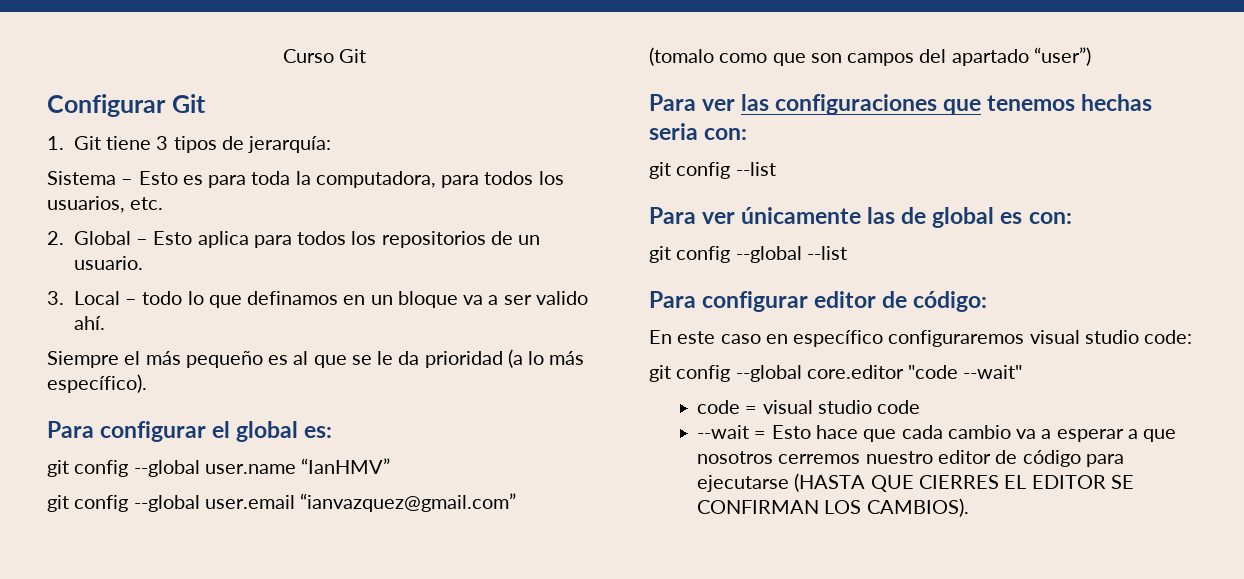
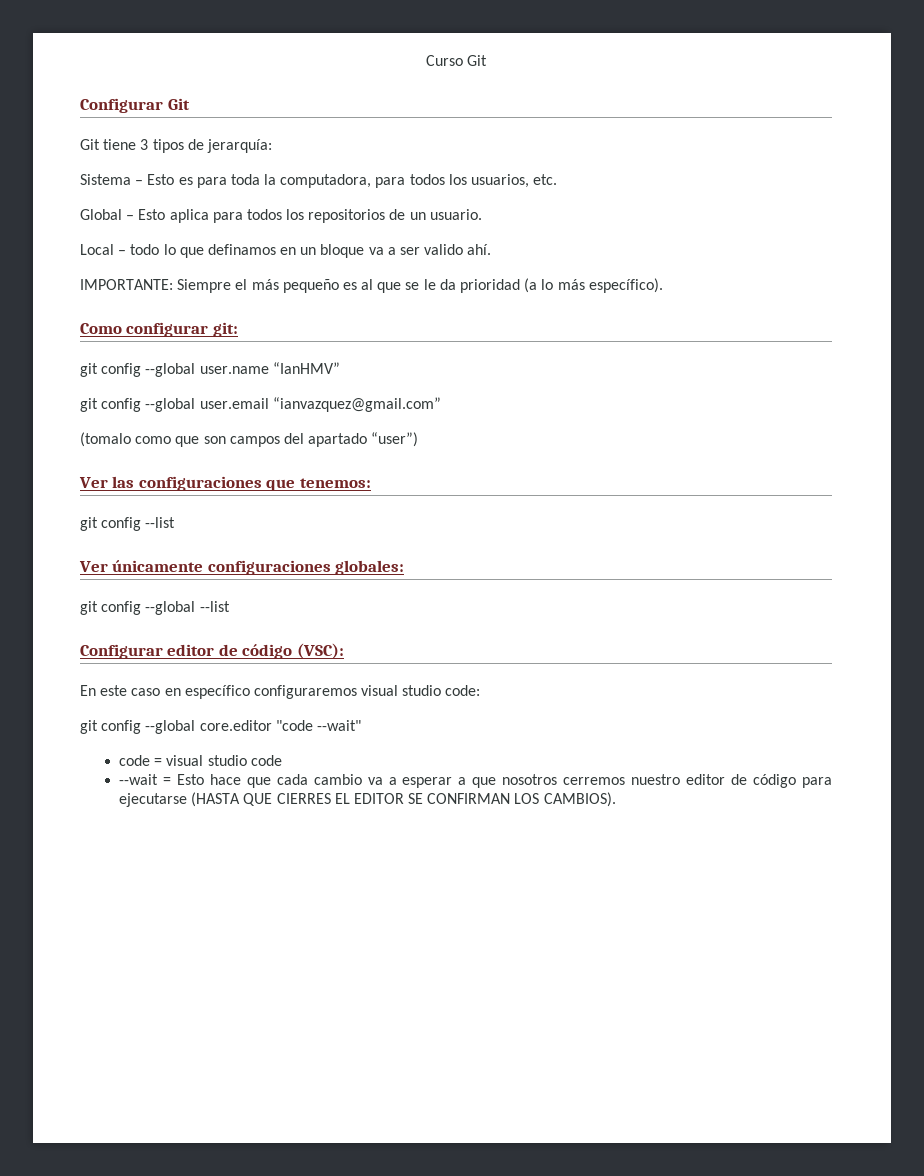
- 1. Git tiene 3 tipos de jerarquía:
+ Git tiene 3 tipos de jerarquía:
- 2. Global – Esto aplica para todos los repositorios de un usuario.
+ Global – Esto aplica para todos los repositorios de un usuario.
- 3. Local – todo lo que definamos en un bloque va a ser valido ahí.
+ Local – todo lo que definamos en un bloque va a ser valido ahí.
- Siempre el más pequeño es al que se le da prioridad (a lo más específico).
+ IMPORTANTE: Siempre el más pequeño es al que se le da prioridad (a lo más específico).
- Para configurar el global es:
+ Como configurar git:
- Para ver las configuraciones que tenemos hechas seria con:
+ Ver las configuraciones que tenemos:
- Para ver únicamente las de global es con:
+ Ver únicamente configuraciones globales:
- Para configurar editor de código:
+ Configurar editor de código (VSC):

